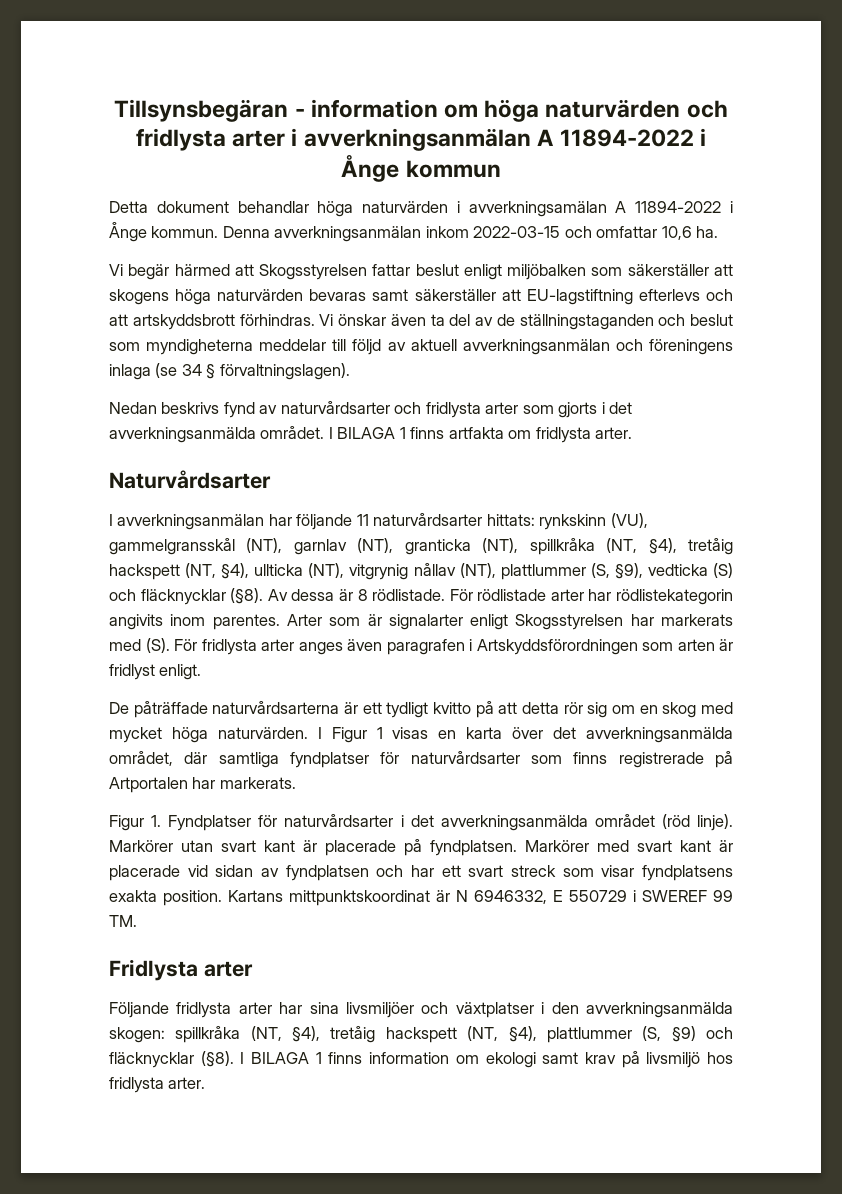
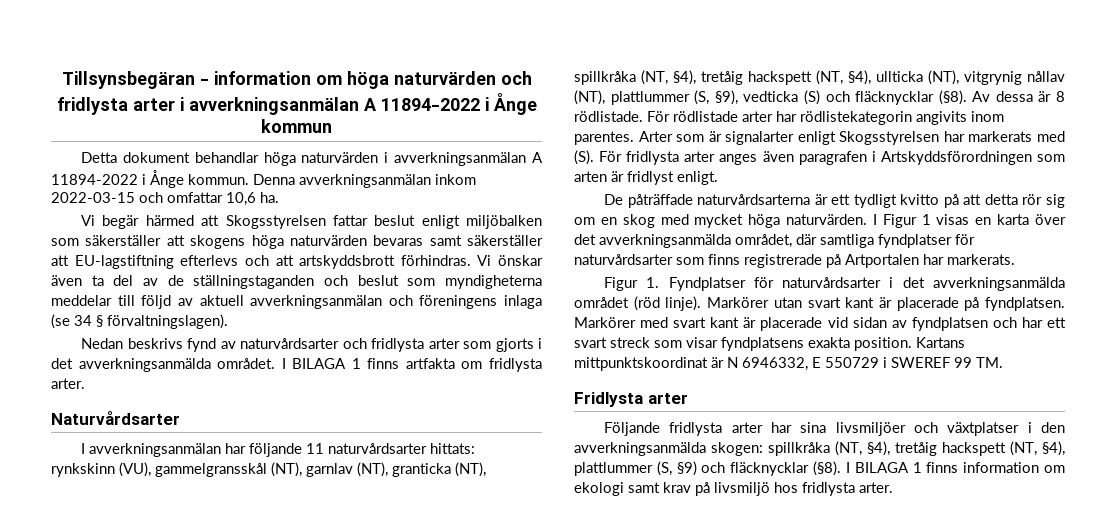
- Detta dokument behandlar höga naturvärden i avverkningsamälan A 11894-2022 i Ånge kommun.
+ Detta dokument behandlar höga naturvärden i avverkningsanmälan A 11894-2022 i Ånge kommun.

